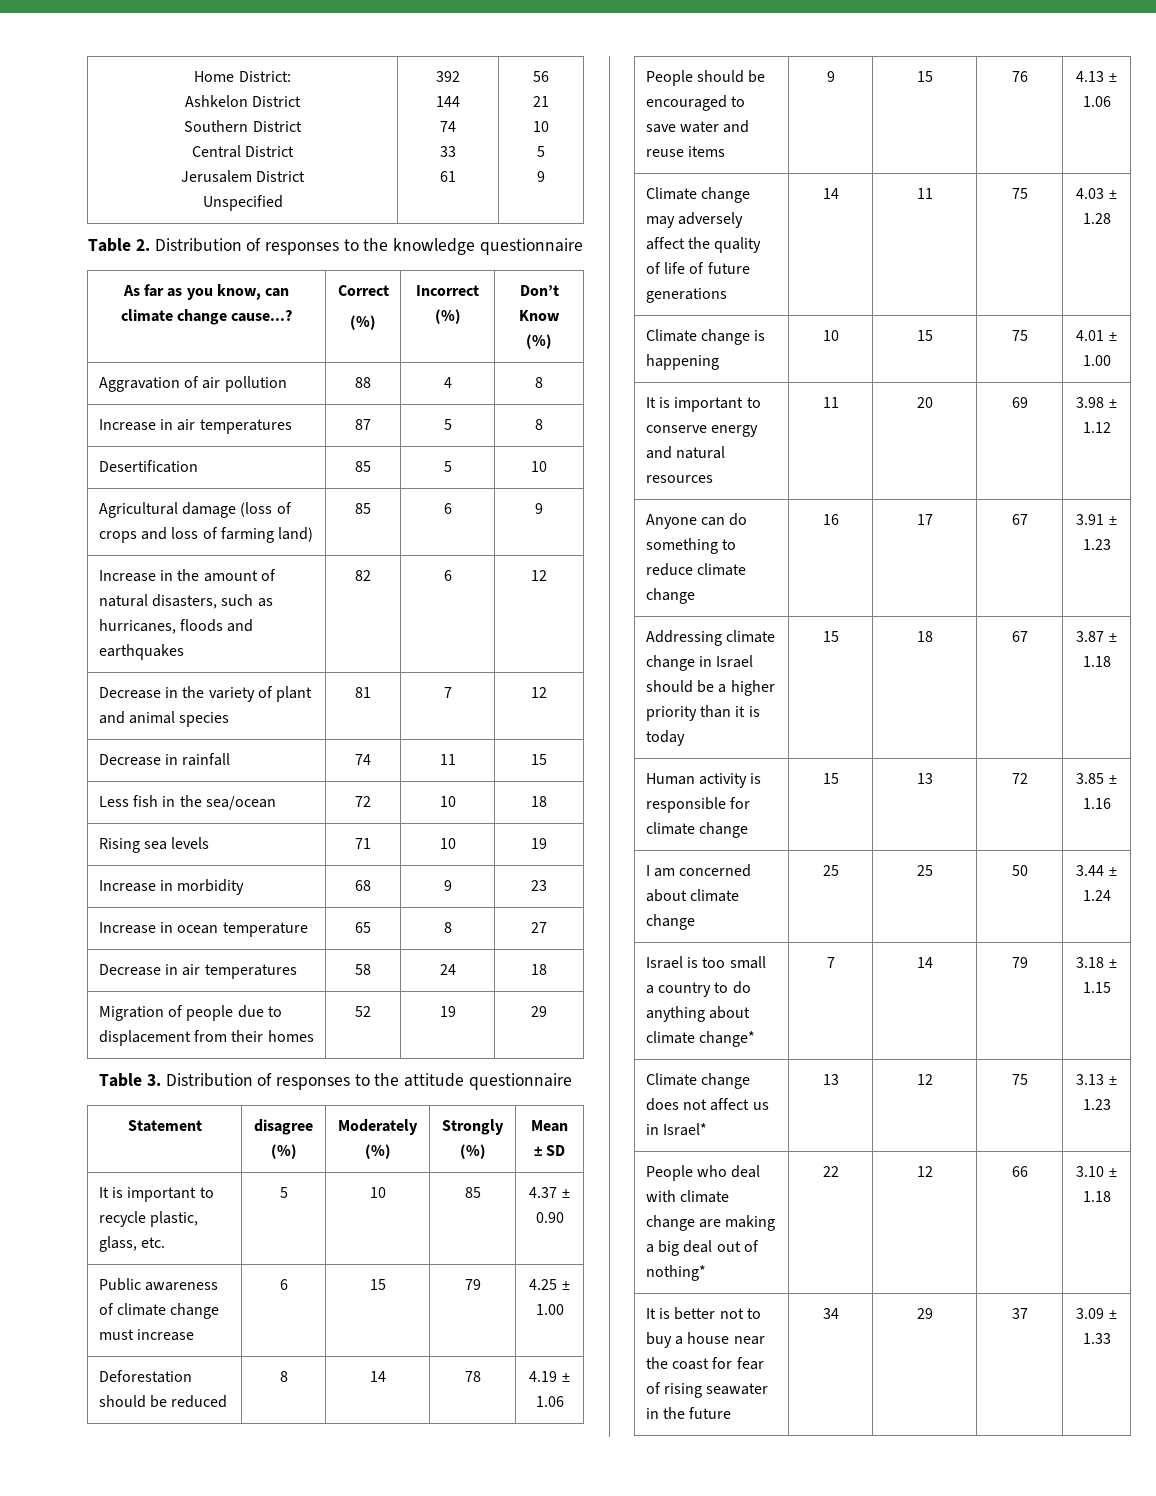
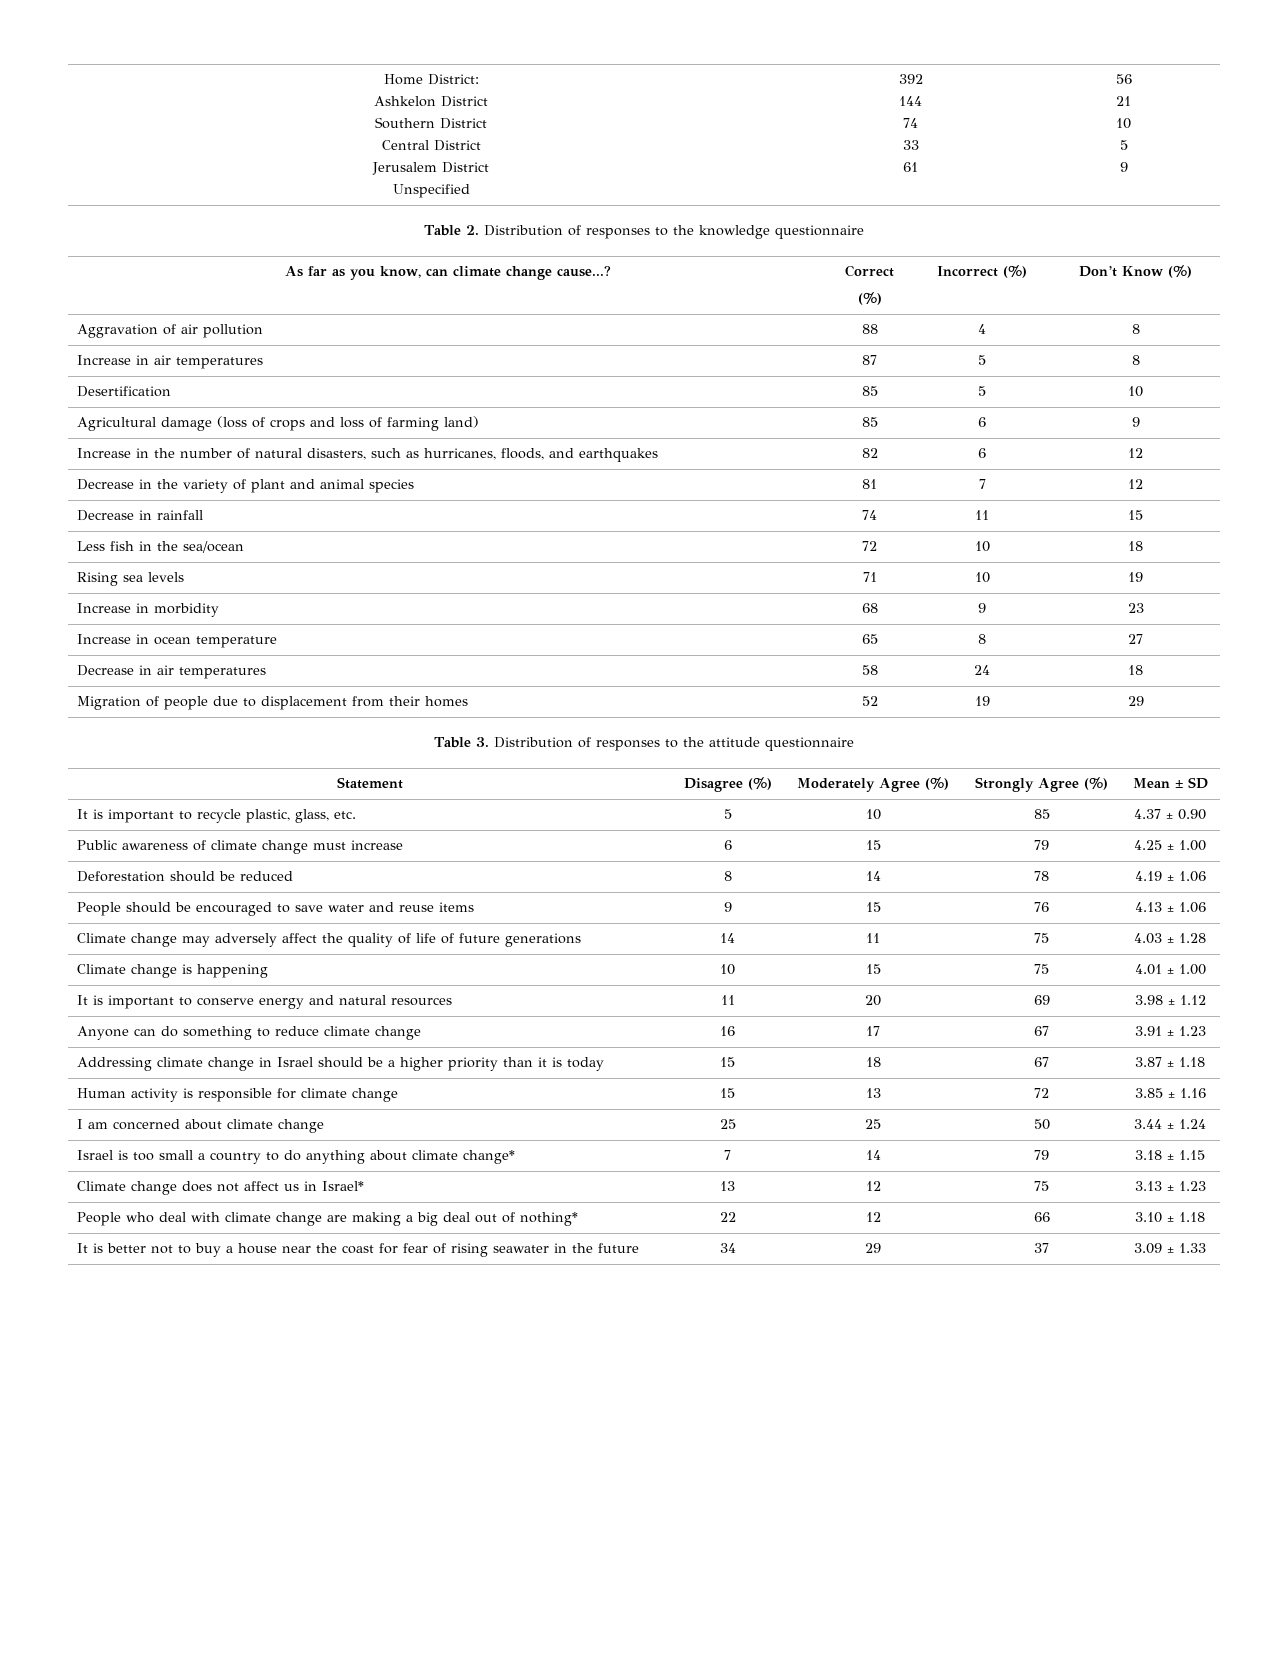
- Increase in the amount of natural disasters, such as hurricanes, floods and earthquakes | 82 | 6 | 12
+ Increase in the number of natural disasters, such as hurricanes, floods, and earthquakes | 82 | 6 | 12
- Statement | disagree (%) | Moderately (%) | Strongly (%) | Mean ± SD
+ Statement | Disagree (%) | Moderately Agree (%) | Strongly Agree (%) | Mean ± SD

